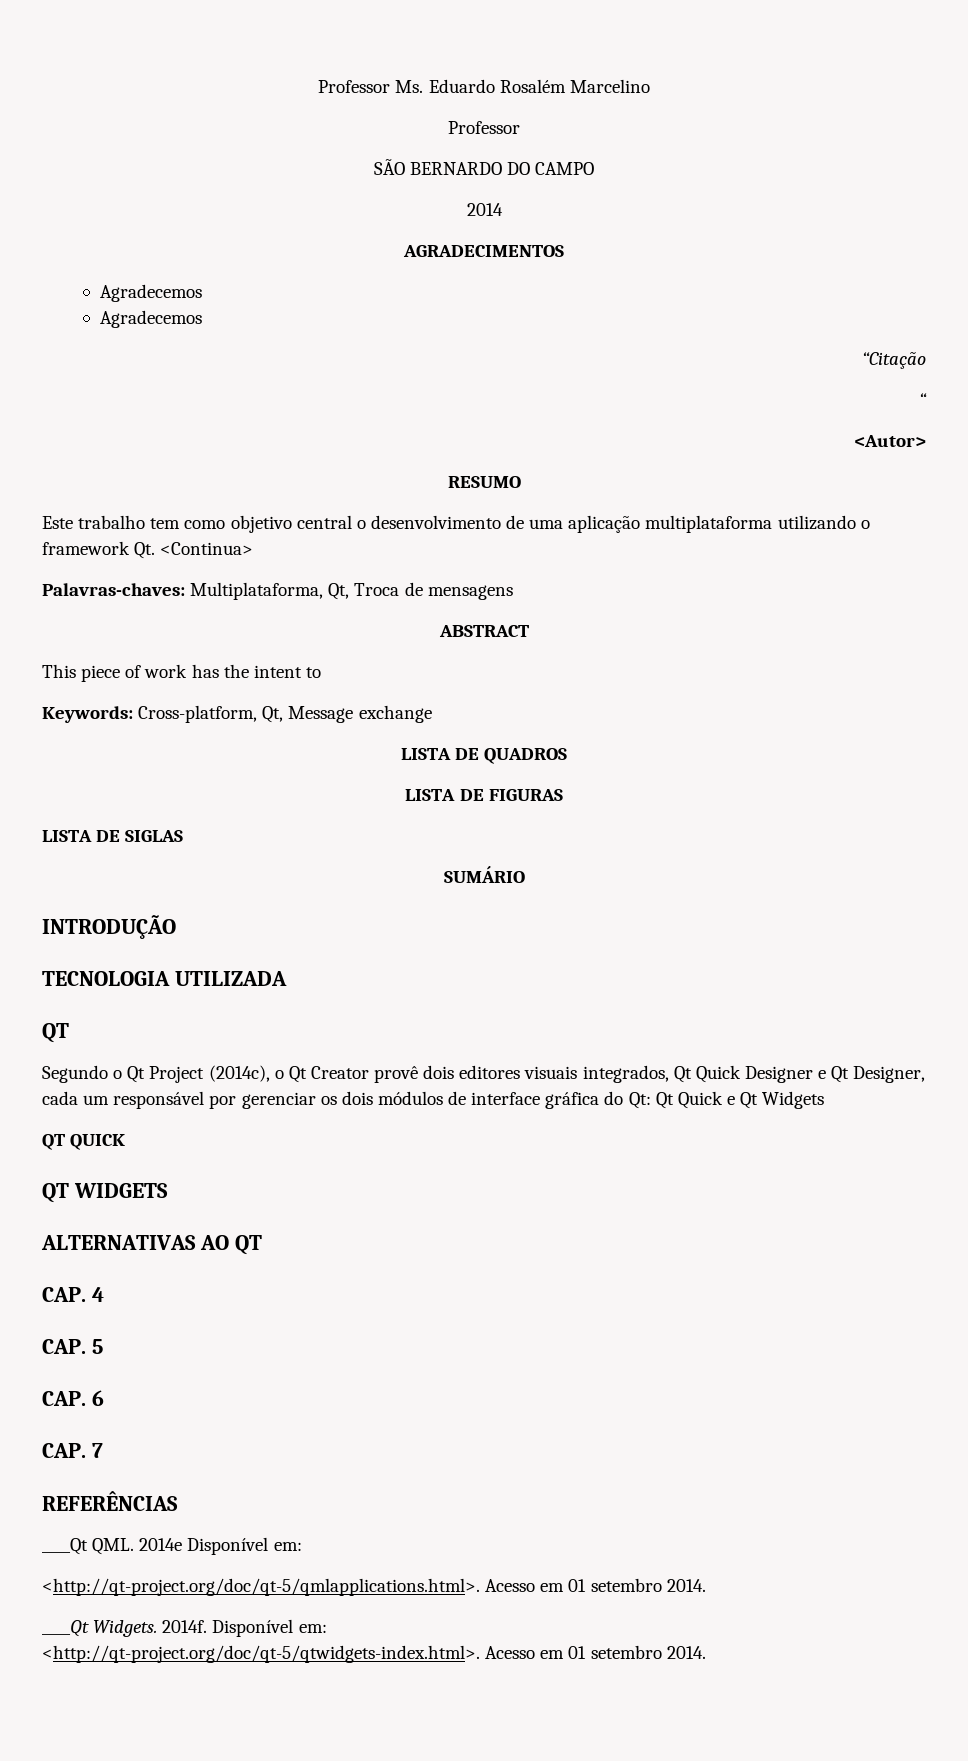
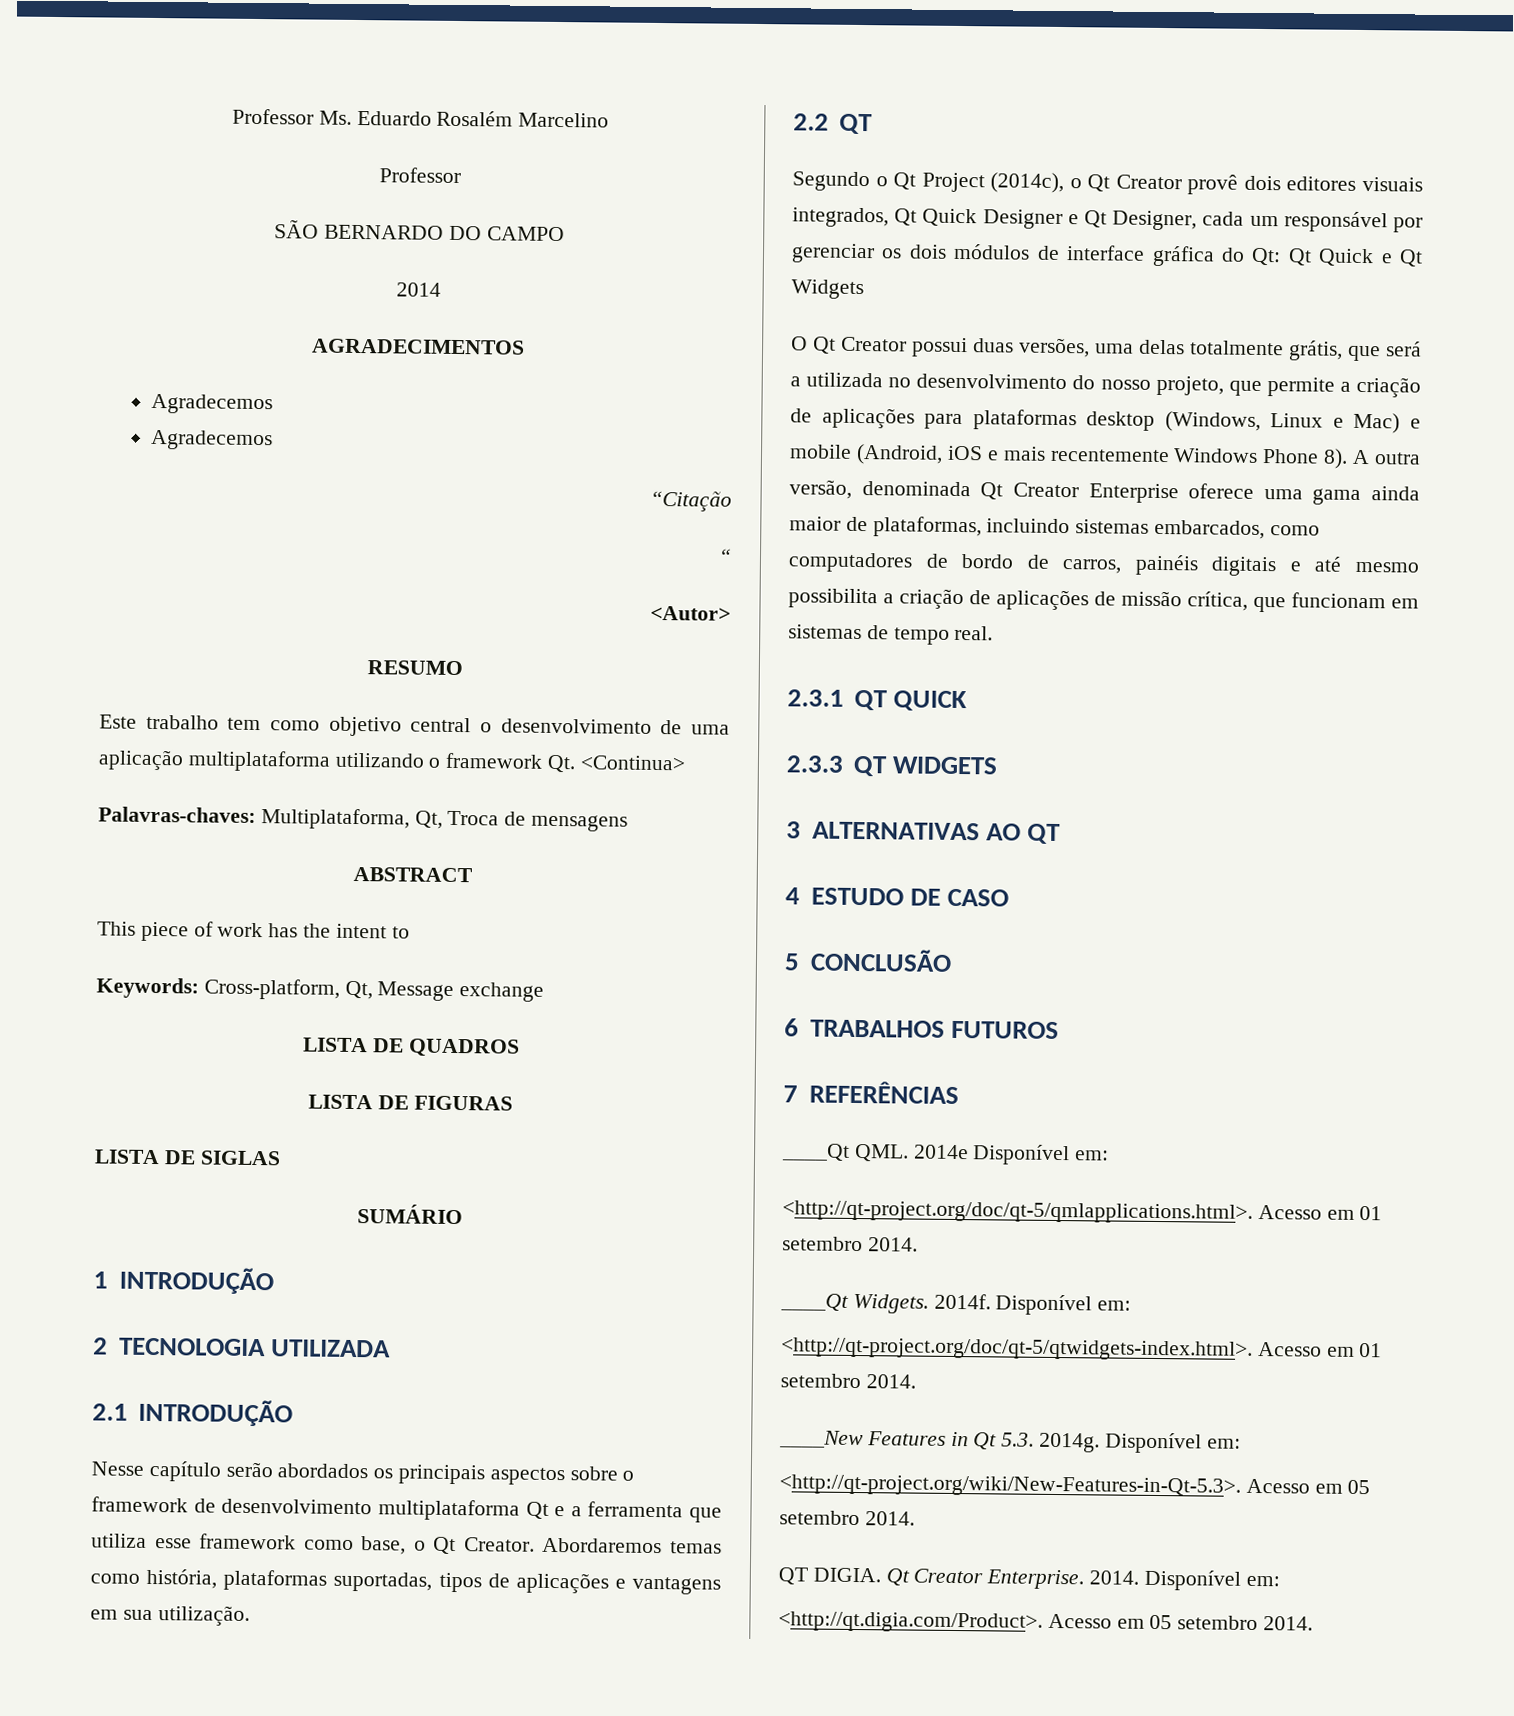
- INTRODUÇÃO
- TECNOLOGIA UTILIZADA
- QT
+ 1 INTRODUÇÃO
+ 2 TECNOLOGIA UTILIZADA
+ 2.1 INTRODUÇÃO
+ Nesse capítulo serão abordados os principais aspectos sobre o framework de desenvolvimento multiplataforma Qt e a ferramenta que utiliza esse framework como base, o Qt Creator. Abordaremos temas como história, plataformas suportadas, tipos de aplicações e vantagens em sua utilização.
+ 2.2 QT
- QT QUICK
+ O Qt Creator possui duas versões, uma delas totalmente grátis, que será a utilizada no desenvolvimento do nosso projeto, que permite a criação de aplicações para plataformas desktop (Windows, Linux e Mac) e mobile (Android, iOS e mais recentemente Windows Phone 8). A outra versão, denominada Qt Creator Enterprise oferece uma gama ainda maior de plataformas, incluindo sistemas embarcados, como computadores de bordo de carros, painéis digitais e até mesmo possibilita a criação de aplicações de missão crítica, que funcionam em sistemas de tempo real.
+ 2.3.1 QT QUICK
- QT WIDGETS
+ 2.3.3 QT WIDGETS
- ALTERNATIVAS AO QT
+ 3 ALTERNATIVAS AO QT
- CAP. 4
- CAP. 5
- CAP. 6
- CAP. 7
- REFERÊNCIAS
+ 4 ESTUDO DE CASO
+ 5 CONCLUSÃO
+ 6 TRABALHOS FUTUROS
+ 7 REFERÊNCIAS
+ ____New Features in Qt 5.3. 2014g. Disponível em:
+ <http://qt-project.org/wiki/New-Features-in-Qt-5.3>. Acesso em 05 setembro 2014.
+ QT DIGIA. Qt Creator Enterprise. 2014. Disponível em:
+ <http://qt.digia.com/Product>. Acesso em 05 setembro 2014.

